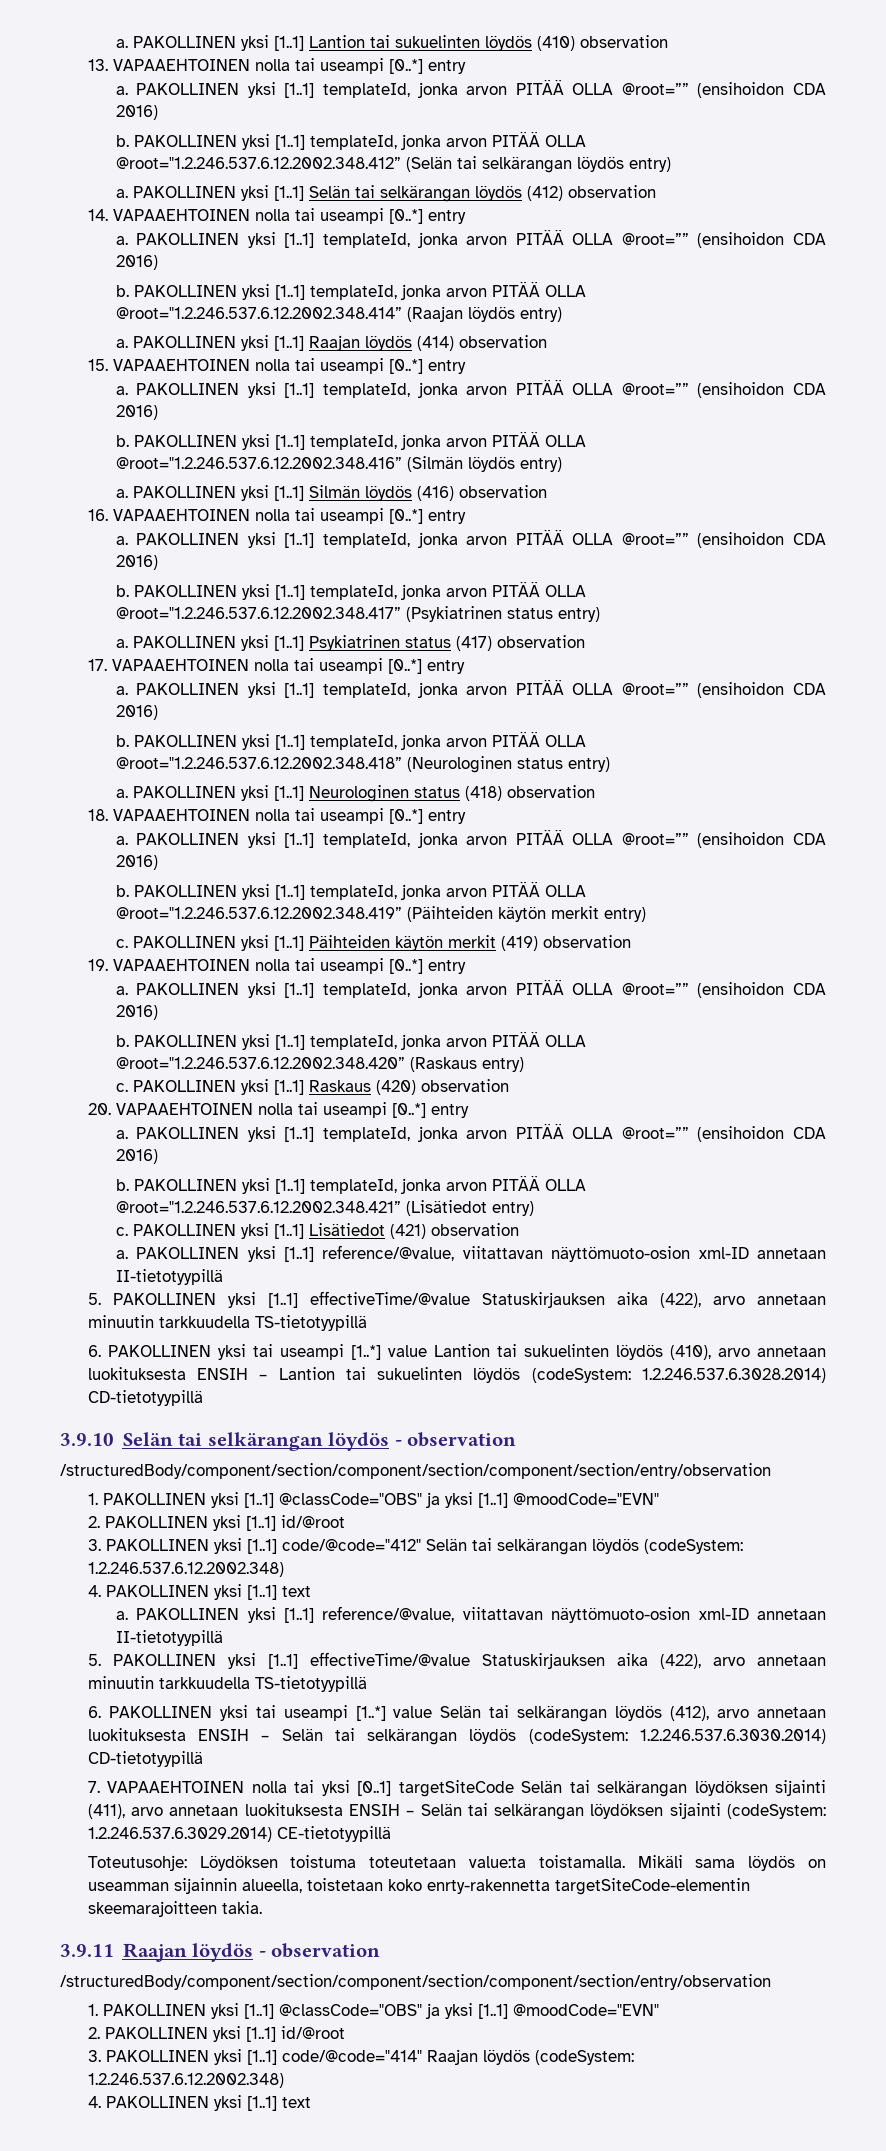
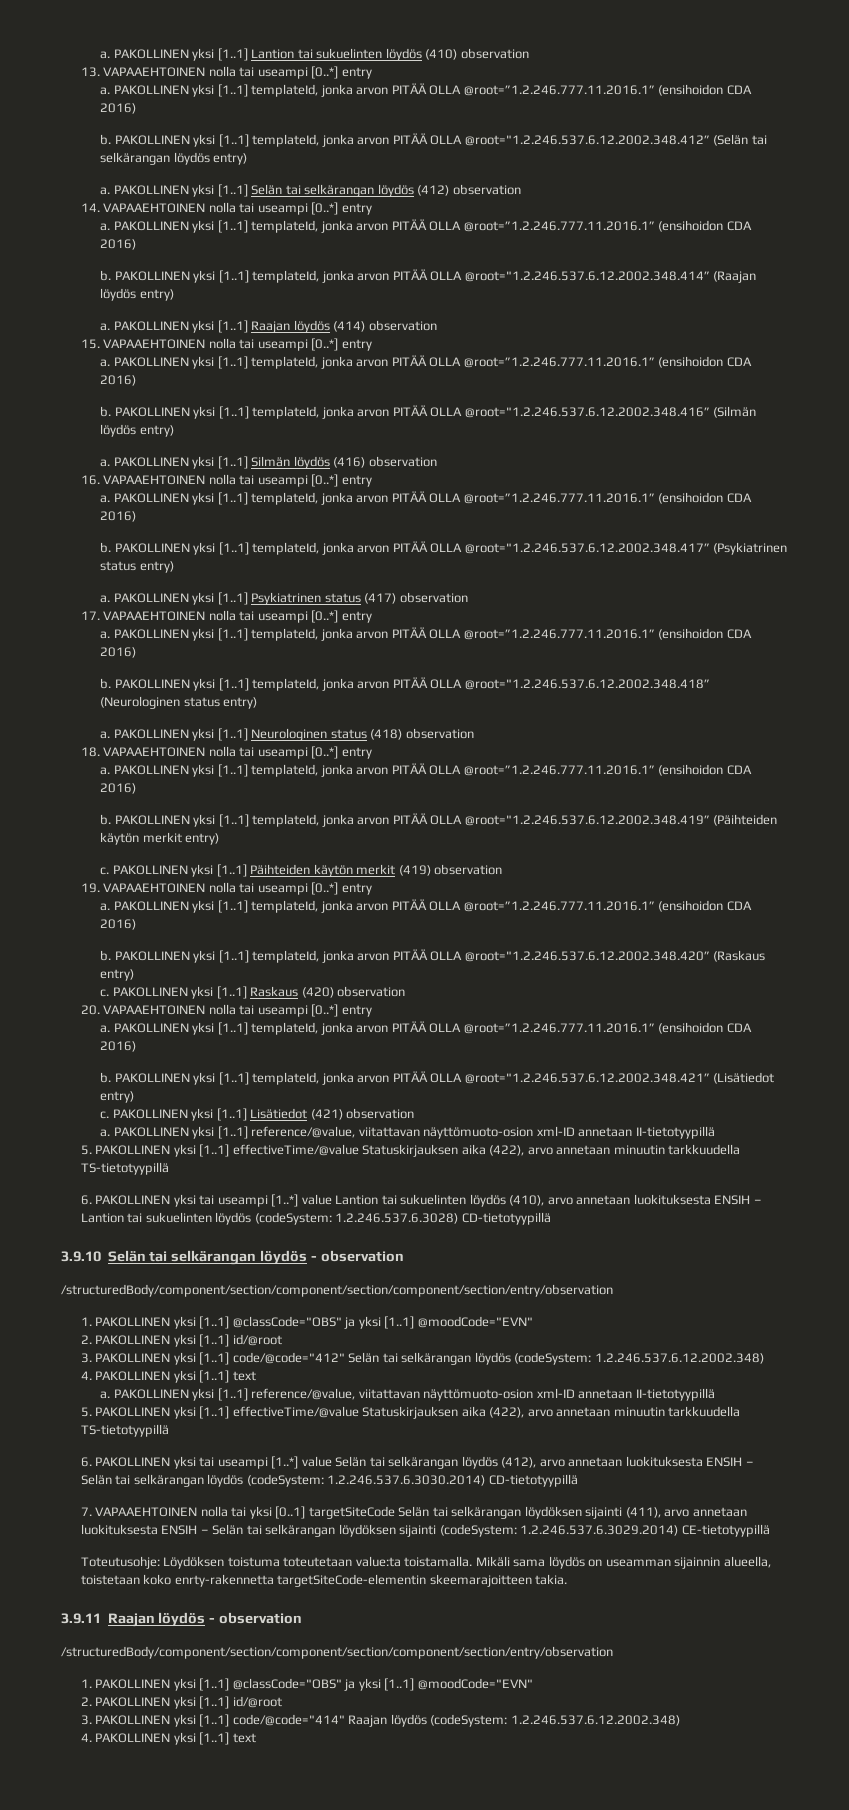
  13. VAPAAEHTOINEN nolla tai useampi [0..*] entry
- a. PAKOLLINEN yksi [1..1] templateId, jonka arvon PITÄÄ OLLA @root=”” (ensihoidon CDA 2016)
+ a. PAKOLLINEN yksi [1..1] templateId, jonka arvon PITÄÄ OLLA @root=”1.2.246.777.11.2016.1” (ensihoidon CDA 2016)
  14. VAPAAEHTOINEN nolla tai useampi [0..*] entry
- a. PAKOLLINEN yksi [1..1] templateId, jonka arvon PITÄÄ OLLA @root=”” (ensihoidon CDA 2016)
+ a. PAKOLLINEN yksi [1..1] templateId, jonka arvon PITÄÄ OLLA @root=”1.2.246.777.11.2016.1” (ensihoidon CDA 2016)
  15. VAPAAEHTOINEN nolla tai useampi [0..*] entry
- a. PAKOLLINEN yksi [1..1] templateId, jonka arvon PITÄÄ OLLA @root=”” (ensihoidon CDA 2016)
+ a. PAKOLLINEN yksi [1..1] templateId, jonka arvon PITÄÄ OLLA @root=”1.2.246.777.11.2016.1” (ensihoidon CDA 2016)
  16. VAPAAEHTOINEN nolla tai useampi [0..*] entry
- a. PAKOLLINEN yksi [1..1] templateId, jonka arvon PITÄÄ OLLA @root=”” (ensihoidon CDA 2016)
+ a. PAKOLLINEN yksi [1..1] templateId, jonka arvon PITÄÄ OLLA @root=”1.2.246.777.11.2016.1” (ensihoidon CDA 2016)
  17. VAPAAEHTOINEN nolla tai useampi [0..*] entry
- a. PAKOLLINEN yksi [1..1] templateId, jonka arvon PITÄÄ OLLA @root=”” (ensihoidon CDA 2016)
+ a. PAKOLLINEN yksi [1..1] templateId, jonka arvon PITÄÄ OLLA @root=”1.2.246.777.11.2016.1” (ensihoidon CDA 2016)
  18. VAPAAEHTOINEN nolla tai useampi [0..*] entry
- a. PAKOLLINEN yksi [1..1] templateId, jonka arvon PITÄÄ OLLA @root=”” (ensihoidon CDA 2016)
+ a. PAKOLLINEN yksi [1..1] templateId, jonka arvon PITÄÄ OLLA @root=”1.2.246.777.11.2016.1” (ensihoidon CDA 2016)
  19. VAPAAEHTOINEN nolla tai useampi [0..*] entry
- a. PAKOLLINEN yksi [1..1] templateId, jonka arvon PITÄÄ OLLA @root=”” (ensihoidon CDA 2016)
+ a. PAKOLLINEN yksi [1..1] templateId, jonka arvon PITÄÄ OLLA @root=”1.2.246.777.11.2016.1” (ensihoidon CDA 2016)
  20. VAPAAEHTOINEN nolla tai useampi [0..*] entry
- a. PAKOLLINEN yksi [1..1] templateId, jonka arvon PITÄÄ OLLA @root=”” (ensihoidon CDA 2016)
+ a. PAKOLLINEN yksi [1..1] templateId, jonka arvon PITÄÄ OLLA @root=”1.2.246.777.11.2016.1” (ensihoidon CDA 2016)
- 6. PAKOLLINEN yksi tai useampi [1..*] value Lantion tai sukuelinten löydös (410), arvo annetaan luokituksesta ENSIH – Lantion tai sukuelinten löydös (codeSystem: 1.2.246.537.6.3028.2014) CD-tietotyypillä
+ 6. PAKOLLINEN yksi tai useampi [1..*] value Lantion tai sukuelinten löydös (410), arvo annetaan luokituksesta ENSIH – Lantion tai sukuelinten löydös (codeSystem: 1.2.246.537.6.3028) CD-tietotyypillä

